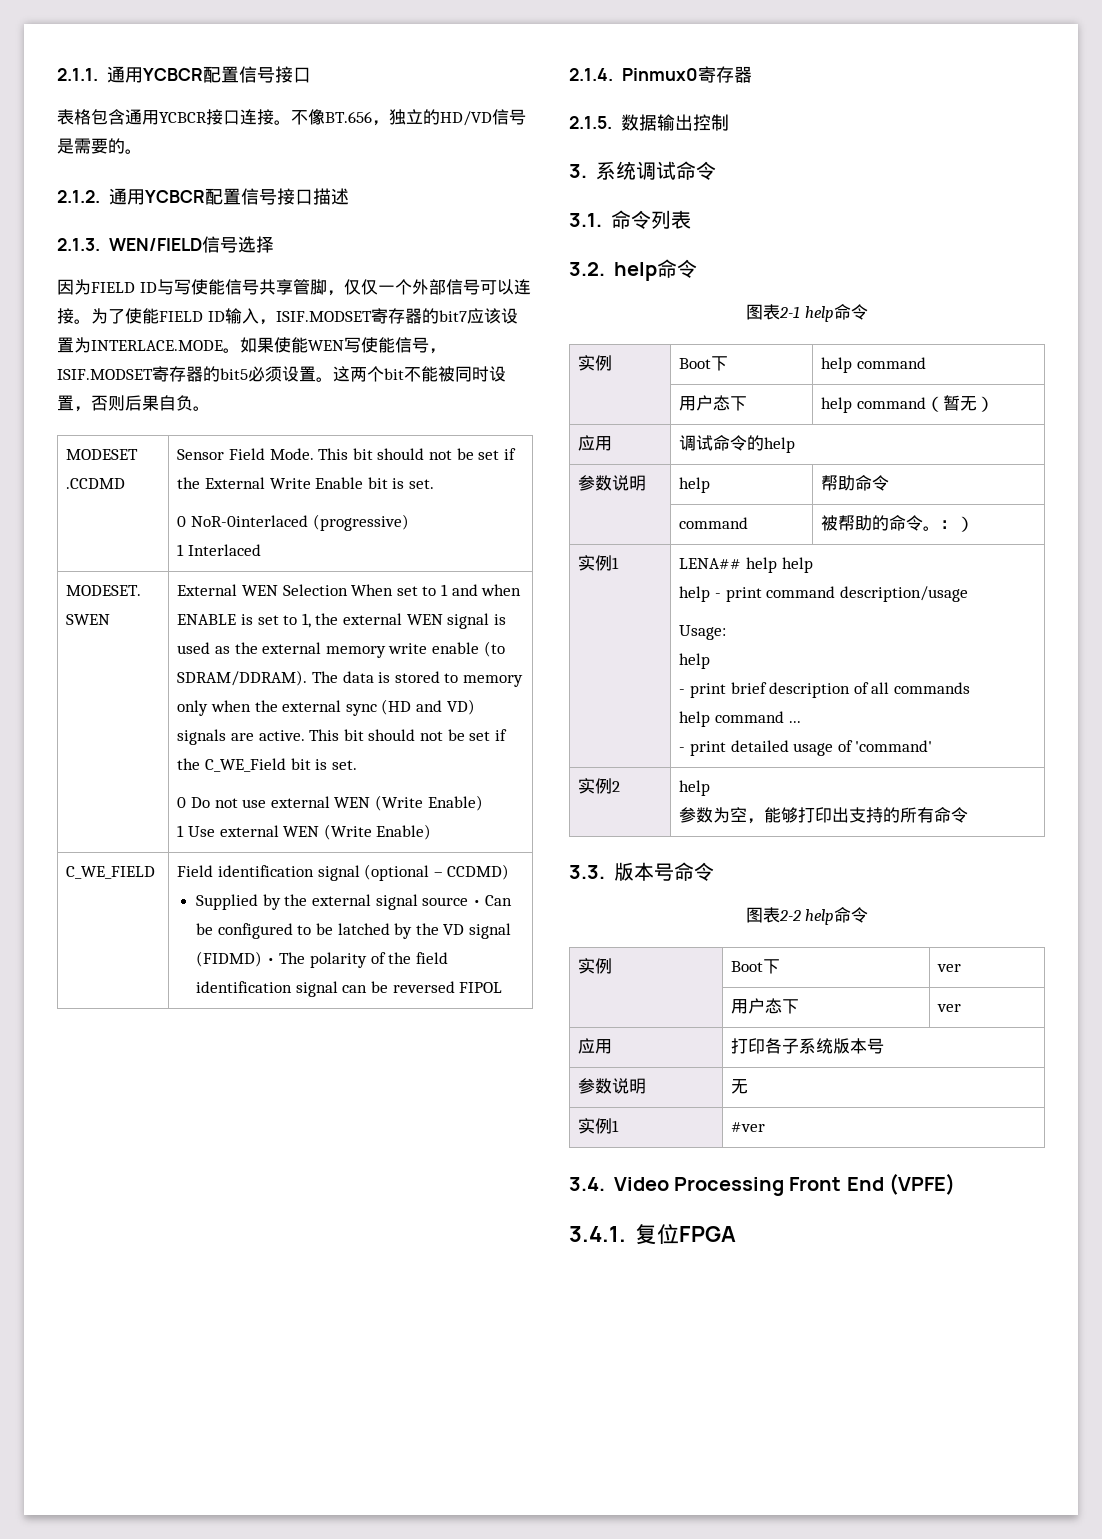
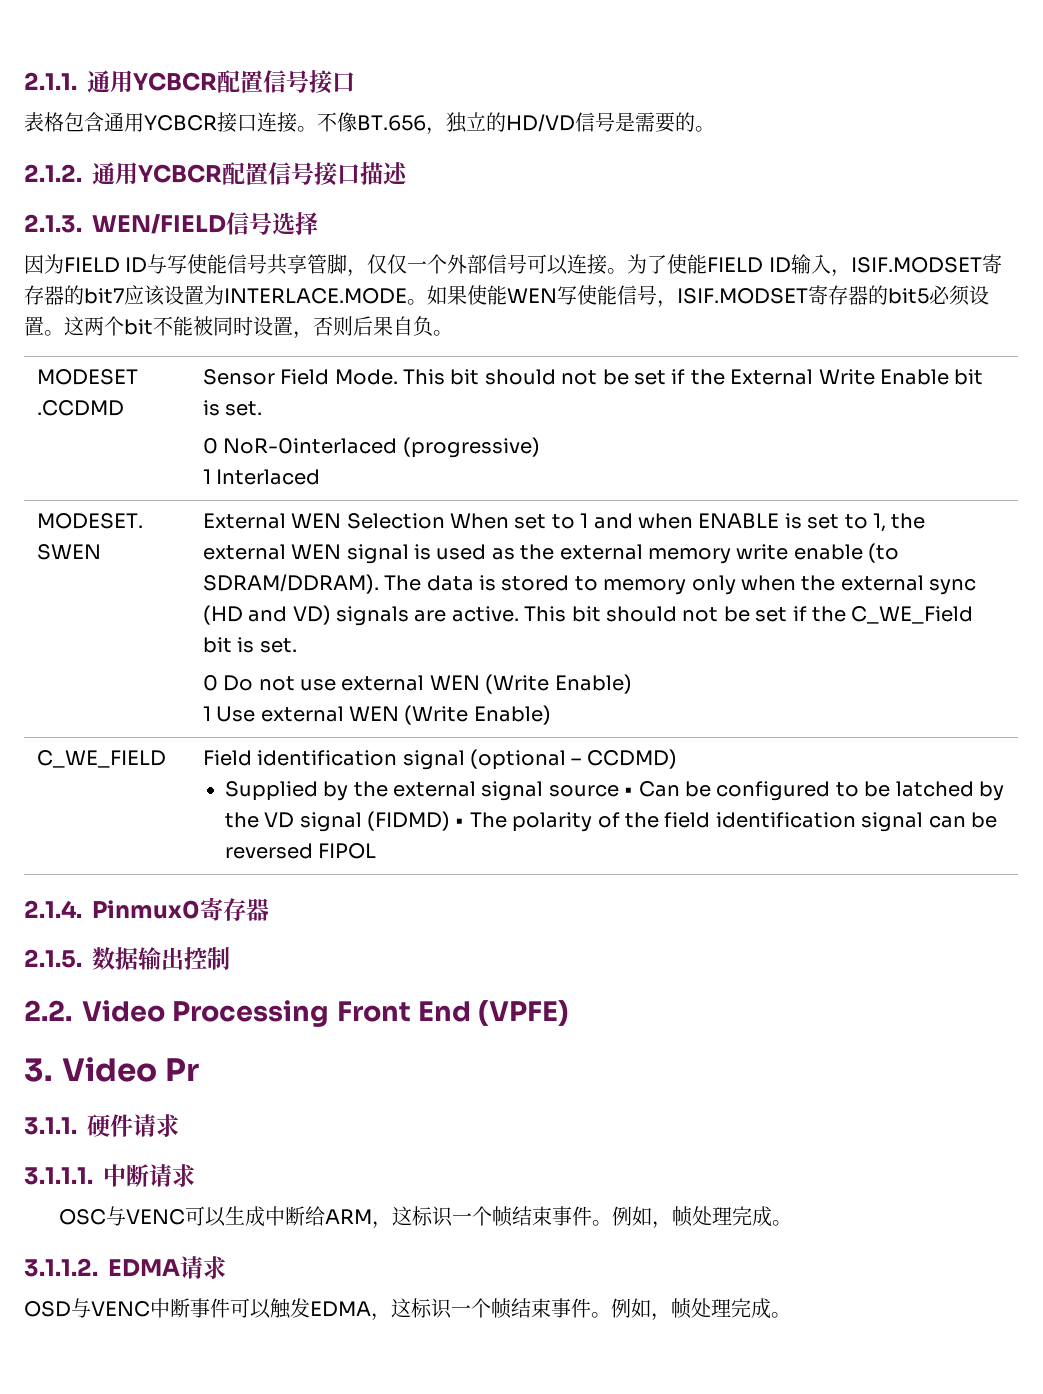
- 3.系统调试命令
- 3.1.命令列表
- 3.2. help命令
- 图表2-1 help命令
- 实例 | Boot下 | help command
- | 用户态下 | help command（暂无）
- 应用 | 调试命令的help
- 参数说明 | help | 帮助命令
- | command | 被帮助的命令。：）
- 实例1 | LENA## help help
- help - print command description/usage
- Usage:
- help
- - print brief description of all commands
- help command ...
- - print detailed usage of 'command'
- 实例2 | help
- 参数为空，能够打印出支持的所有命令
- 3.3.版本号命令
- 图表2-2 help命令
- 实例 | Boot下 | ver
- | 用户态下 | ver
- 应用 | 打印各子系统版本号
- 参数说明 | 无
- 实例1 | #ver
- 3.4. Video Processing Front End (VPFE)
+ 2.2. Video Processing Front End (VPFE)
- 3.4.1.复位FPGA
+ 3. Video Pr
+ 3.1.1.硬件请求
+ 3.1.1.1.中断请求
+ OSC与VENC可以生成中断给ARM，这标识一个帧结束事件。例如，帧处理完成。
+ 3.1.1.2. EDMA请求
+ OSD与VENC中断事件可以触发EDMA，这标识一个帧结束事件。例如，帧处理完成。

